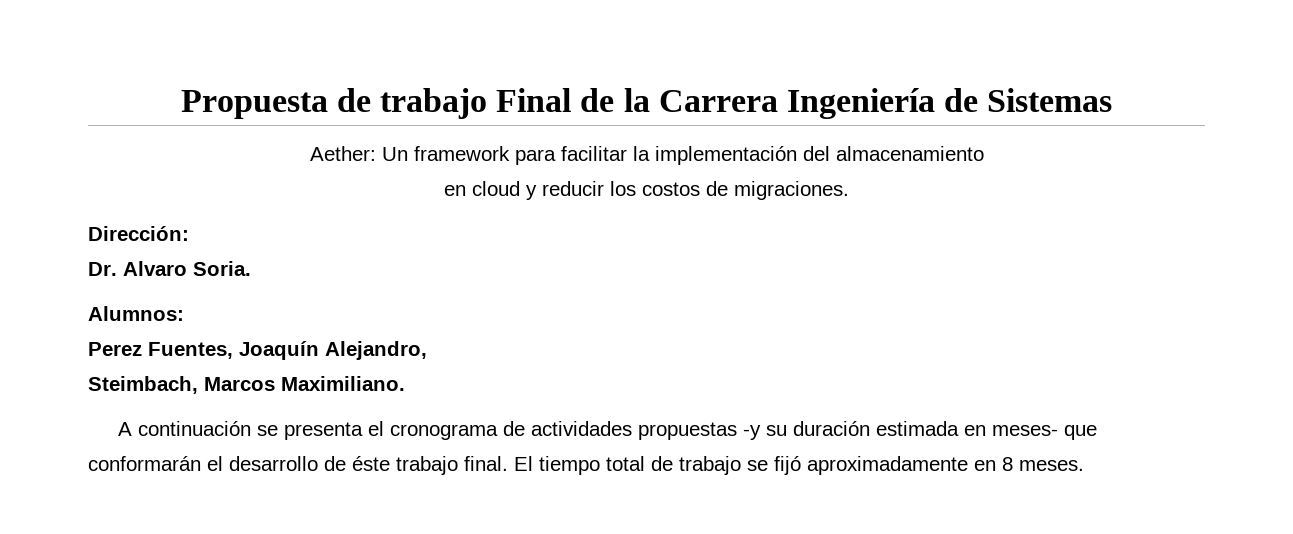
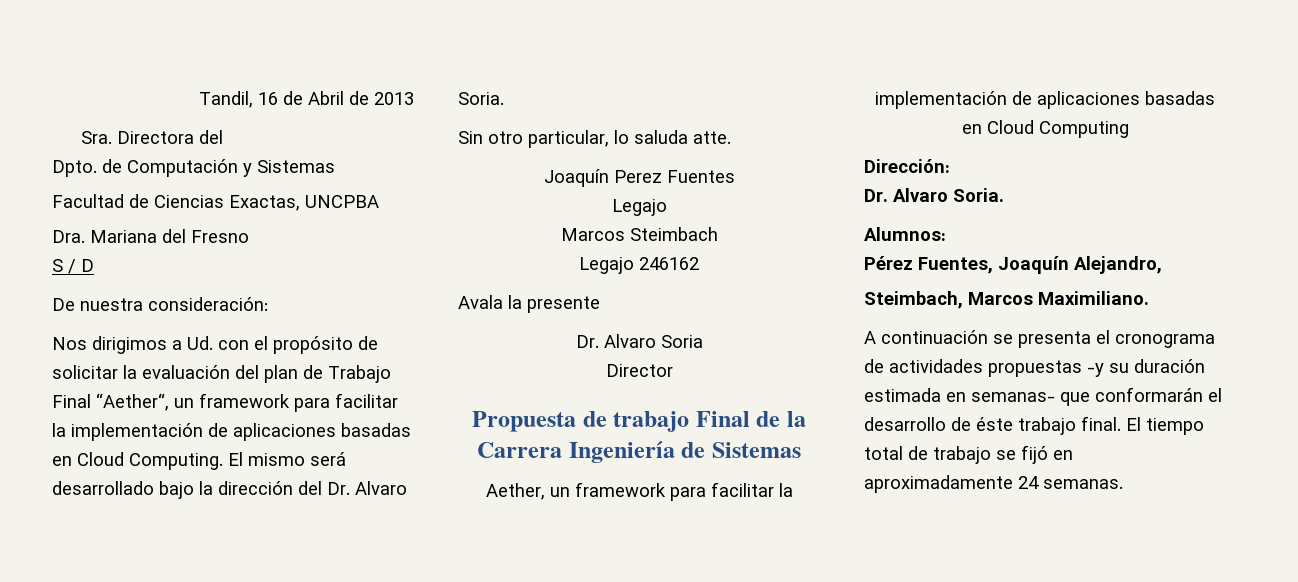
+ Tandil, 16 de Abril de 2013
+ Sra. Directora del
+ Dpto. de Computación y Sistemas
+ Facultad de Ciencias Exactas, UNCPBA
+ Dra. Mariana del Fresno
+ S / D
+ De nuestra consideración:
+ Nos dirigimos a Ud. con el propósito de solicitar la evaluación del plan de Trabajo Final “Aether“, un framework para facilitar la implementación de aplicaciones basadas en Cloud Computing. El mismo será desarrollado bajo la dirección del Dr. Alvaro Soria.
+ Sin otro particular, lo saluda atte.
+ Joaquín Perez Fuentes
+ Legajo
+ Marcos Steimbach
+ Legajo 246162
+ Avala la presente
+ Dr. Alvaro Soria
+ Director
- Aether: Un framework para facilitar la implementación del almacenamiento
- en cloud y reducir los costos de migraciones.
+ Aether, un framework para facilitar la implementación de aplicaciones basadas en Cloud Computing
- Perez Fuentes, Joaquín Alejandro,
+ Pérez Fuentes, Joaquín Alejandro,
- A continuación se presenta el cronograma de actividades propuestas -y su duración estimada en meses- que conformarán el desarrollo de éste trabajo final.
+ A continuación se presenta el cronograma de actividades propuestas -y su duración estimada en semanas- que conformarán el desarrollo de éste trabajo final.
- El tiempo total de trabajo se fijó aproximadamente en 8 meses.
+ El tiempo total de trabajo se fijó en aproximadamente 24 semanas.

